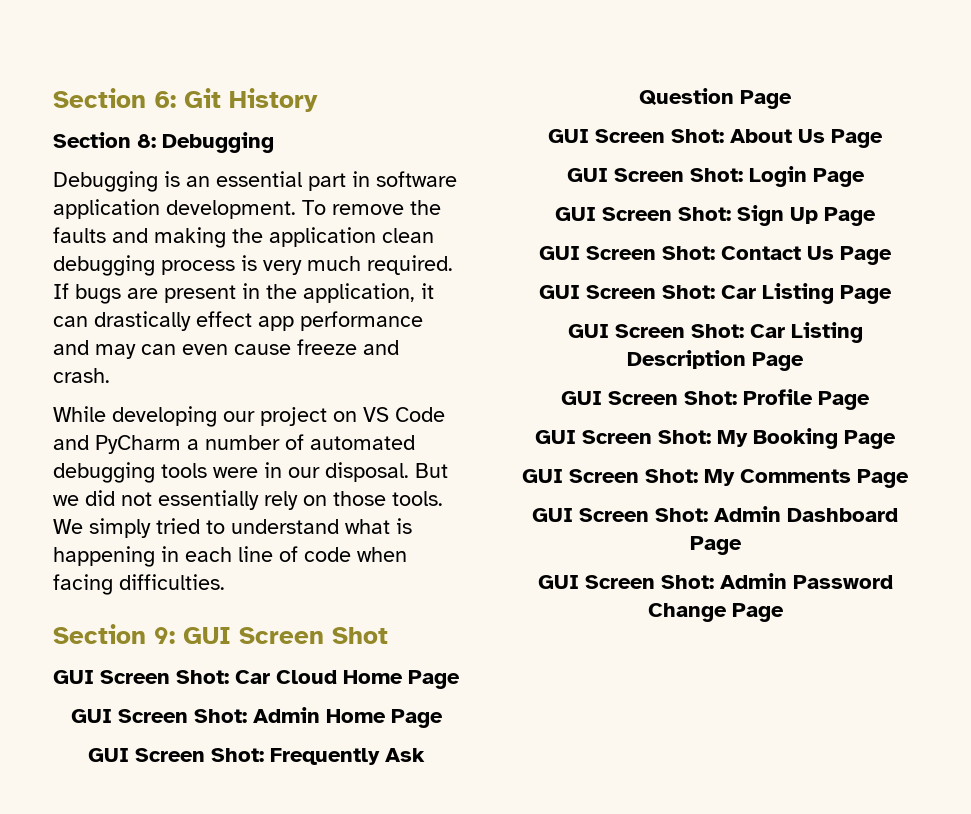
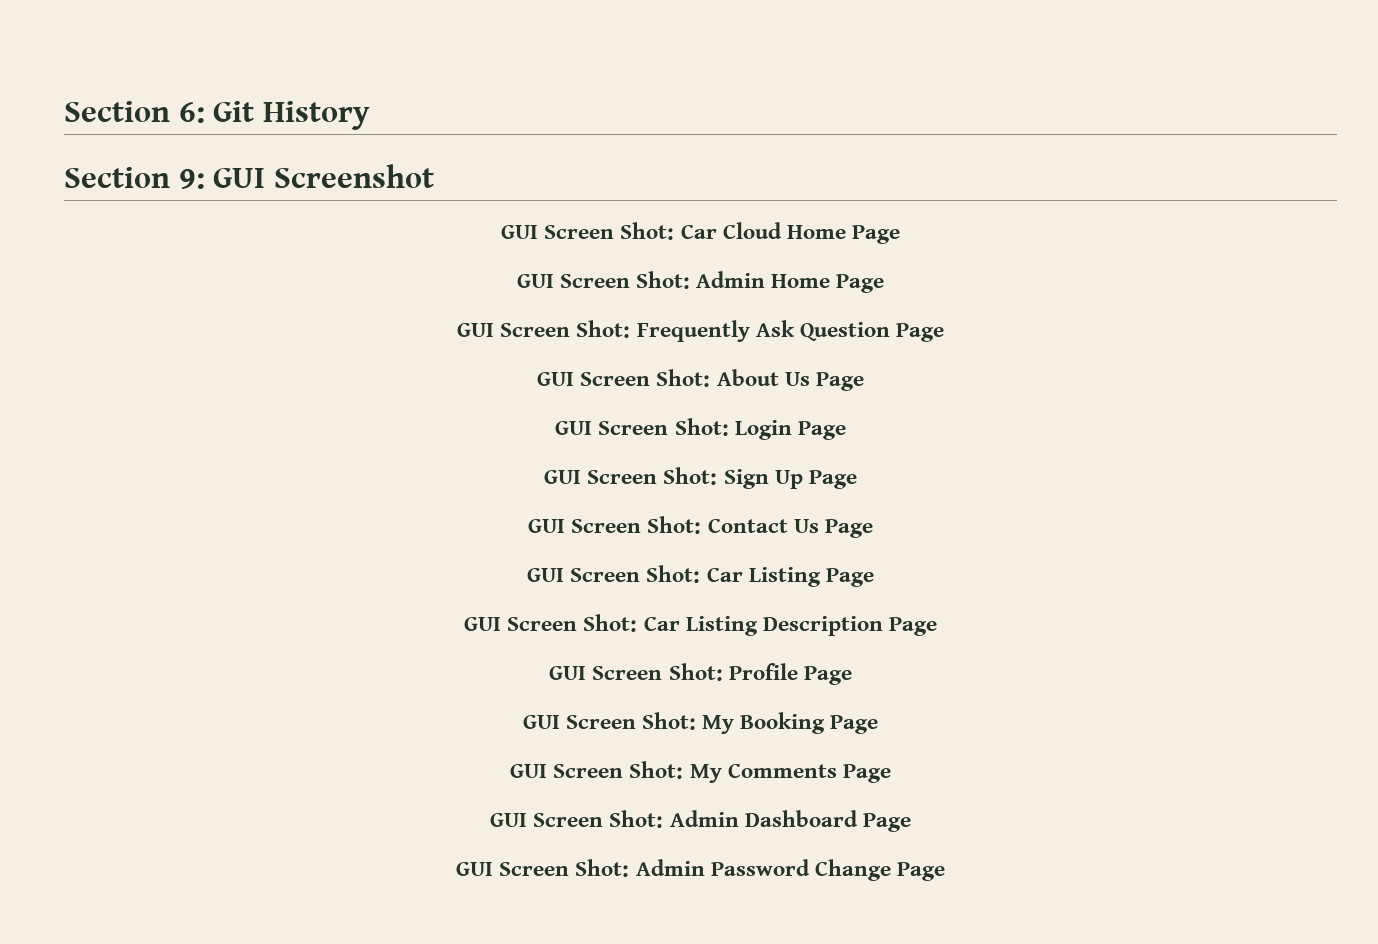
- Section 8: Debugging
- Debugging is an essential part in software application development. To remove the faults and making the application clean debugging process is very much required. If bugs are present in the application, it can drastically effect app performance and may can even cause freeze and crash.
- While developing our project on VS Code and PyCharm a number of automated debugging tools were in our disposal. But we did not essentially rely on those tools. We simply tried to understand what is happening in each line of code when facing difficulties.
- Section 9: GUI Screen Shot
+ Section 9: GUI Screenshot

